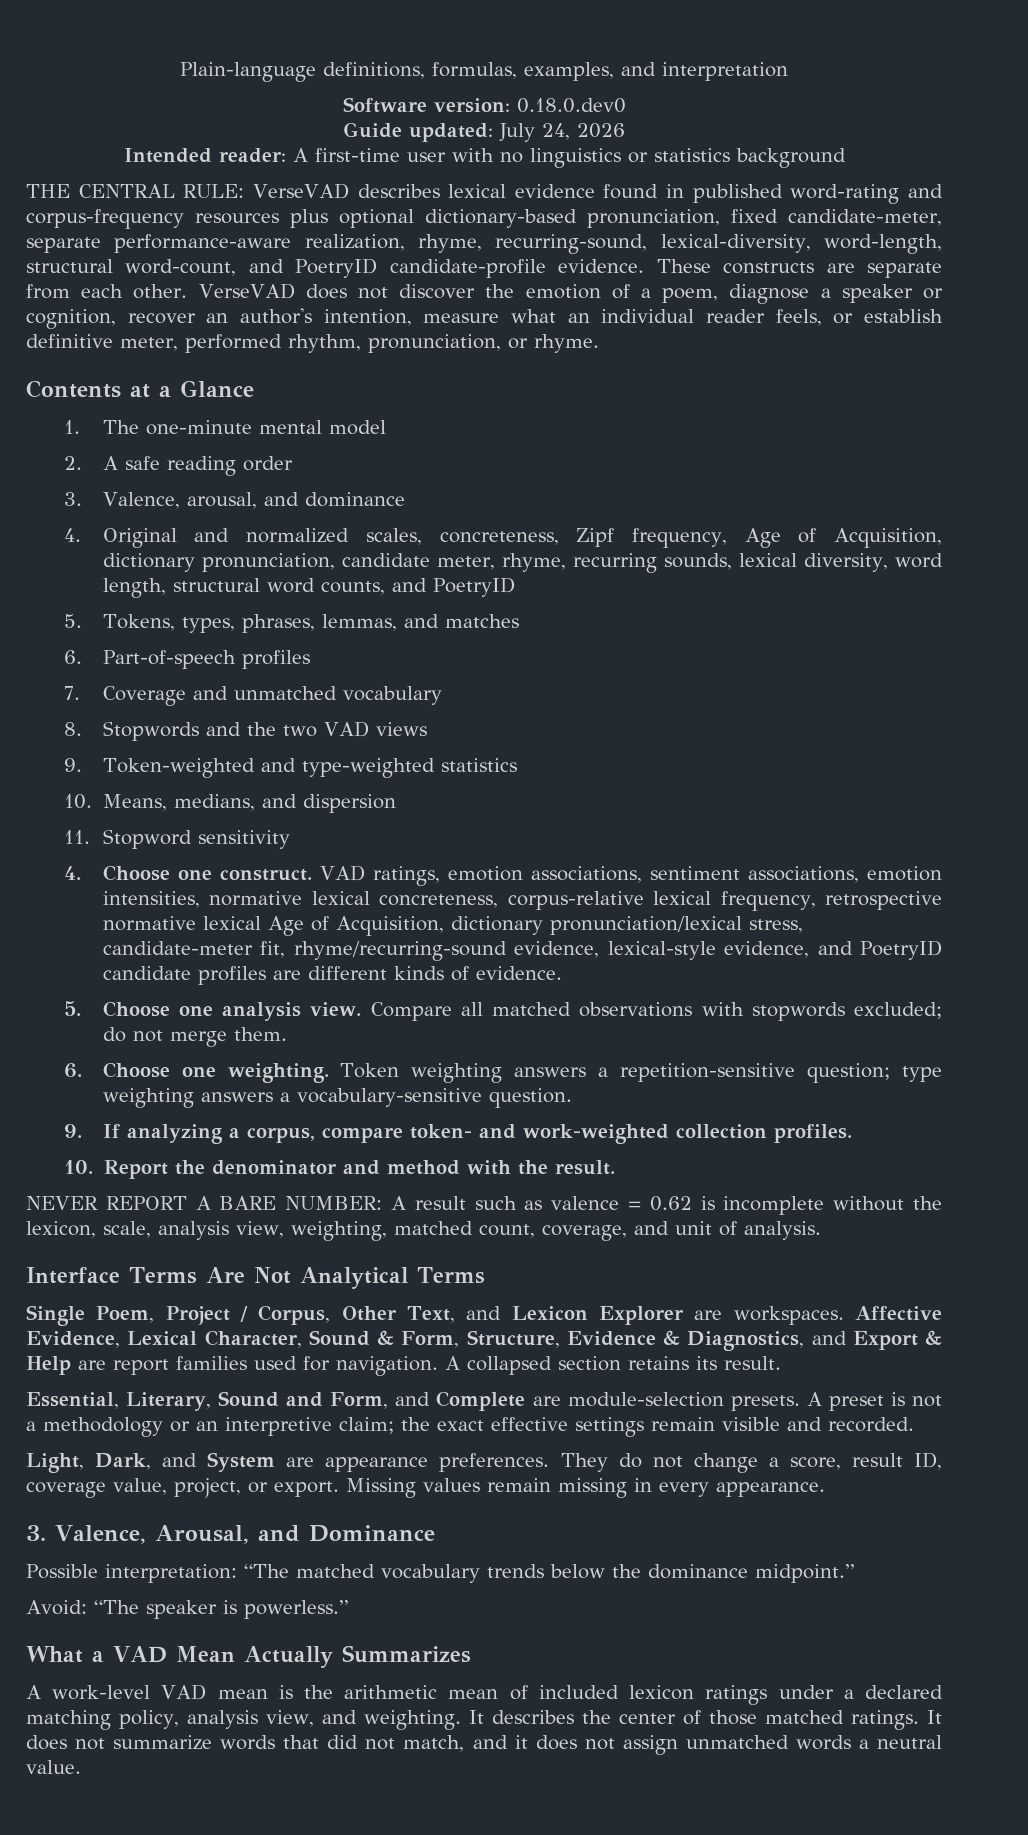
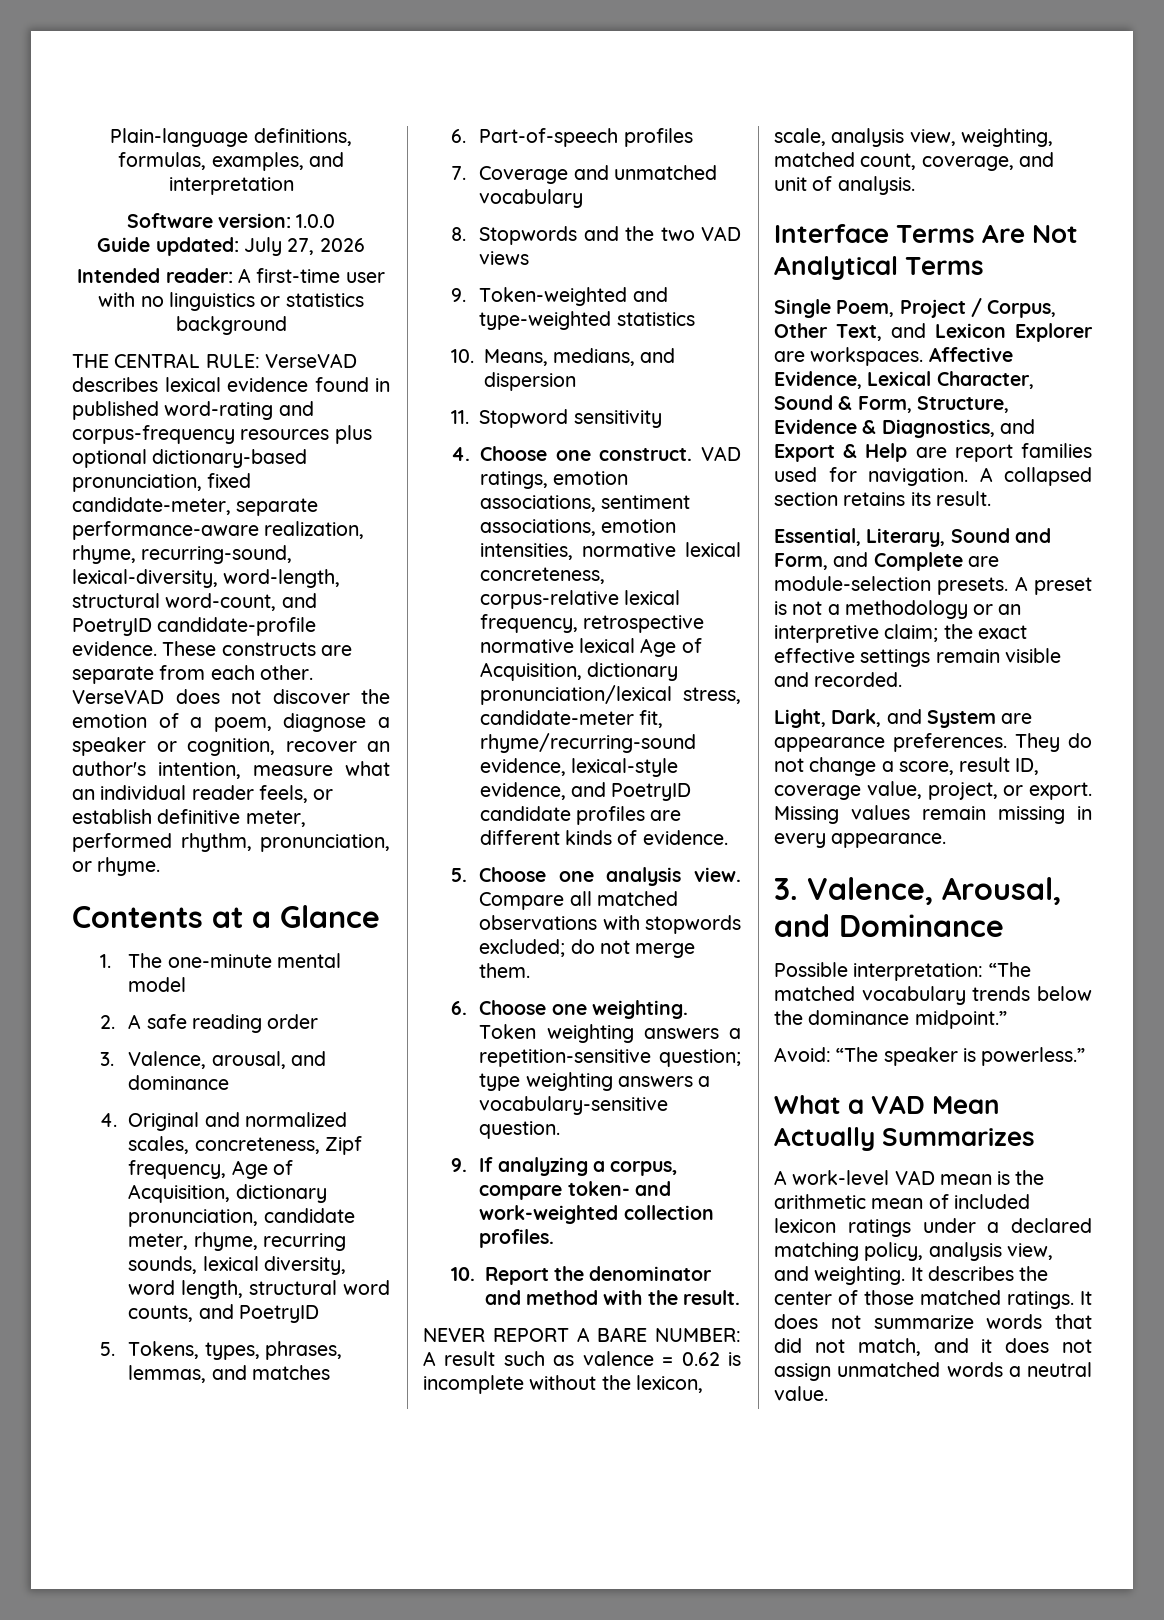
- Software version: 0.18.0.dev0
+ Software version: 1.0.0
- Guide updated: July 24, 2026
+ Guide updated: July 27, 2026

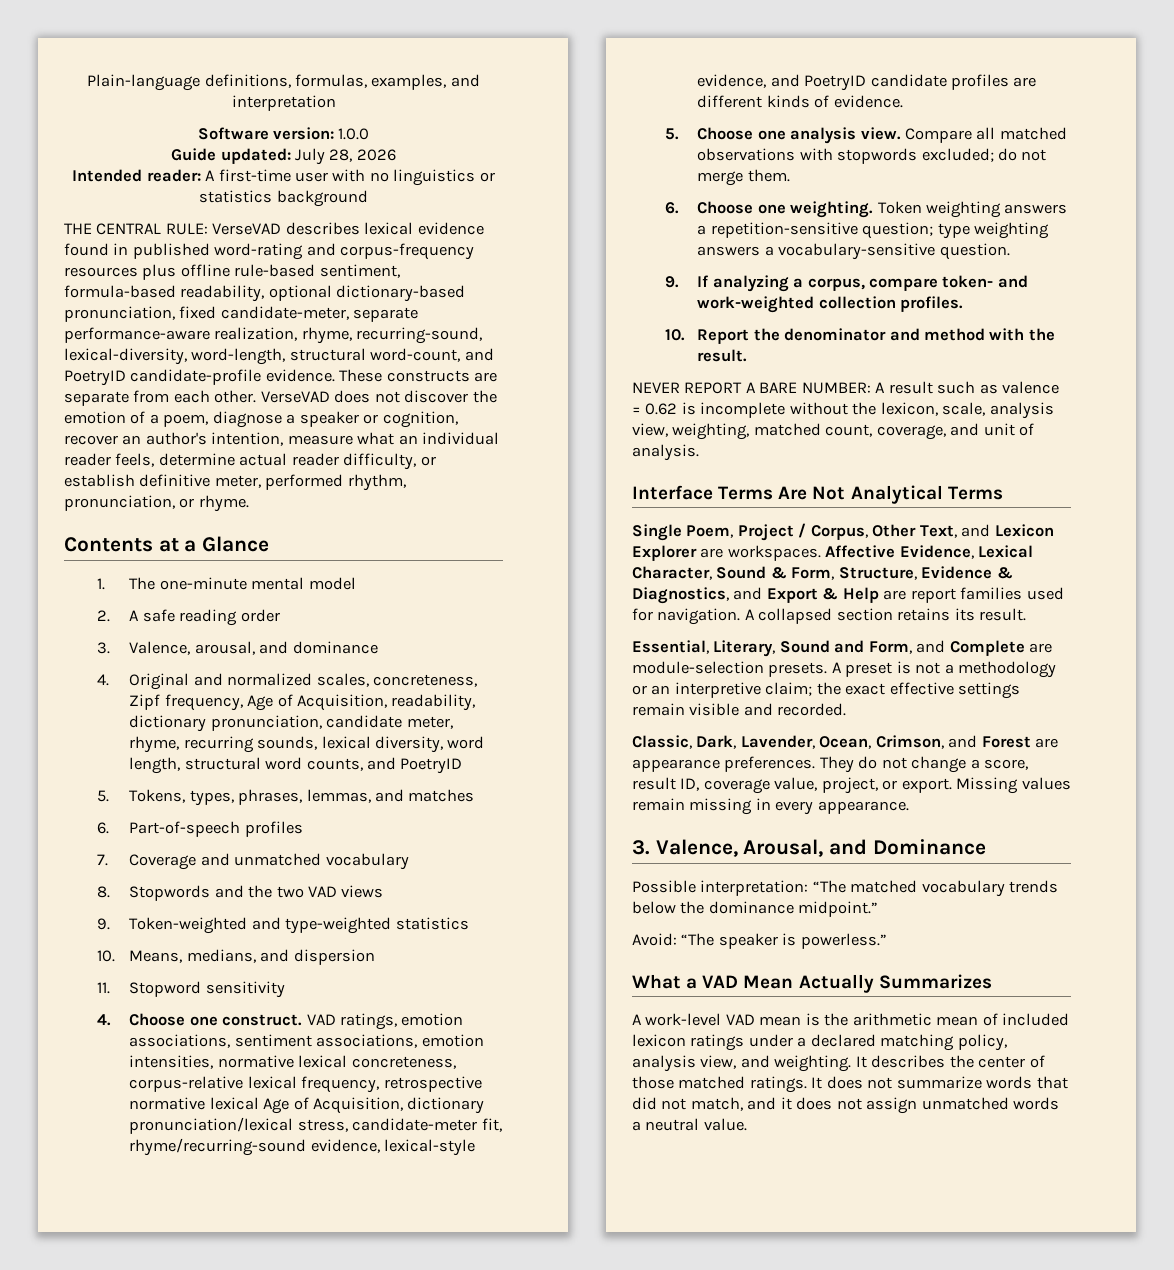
- Guide updated: July 27, 2026
+ Guide updated: July 28, 2026
- THE CENTRAL RULE: VerseVAD describes lexical evidence found in published word-rating and corpus-frequency resources plus optional dictionary-based pronunciation, fixed candidate-meter, separate performance-aware realization, rhyme, recurring-sound, lexical-diversity, word-length, structural word-count, and PoetryID candidate-profile evidence.
+ THE CENTRAL RULE: VerseVAD describes lexical evidence found in published word-rating and corpus-frequency resources plus offline rule-based sentiment, formula-based readability, optional dictionary-based pronunciation, fixed candidate-meter, separate performance-aware realization, rhyme, recurring-sound, lexical-diversity, word-length, structural word-count, and PoetryID candidate-profile evidence.
- VerseVAD does not discover the emotion of a poem, diagnose a speaker or cognition, recover an author's intention, measure what an individual reader feels, or establish definitive meter, performed rhythm, pronunciation, or rhyme.
+ VerseVAD does not discover the emotion of a poem, diagnose a speaker or cognition, recover an author's intention, measure what an individual reader feels, determine actual reader difficulty, or establish definitive meter, performed rhythm, pronunciation, or rhyme.
- 4. Original and normalized scales, concreteness, Zipf frequency, Age of Acquisition, dictionary pronunciation, candidate meter, rhyme, recurring sounds, lexical diversity, word length, structural word counts, and PoetryID
+ 4. Original and normalized scales, concreteness, Zipf frequency, Age of Acquisition, readability, dictionary pronunciation, candidate meter, rhyme, recurring sounds, lexical diversity, word length, structural word counts, and PoetryID
- Light, Dark, and System are appearance preferences.
+ Classic, Dark, Lavender, Ocean, Crimson, and Forest are appearance preferences.

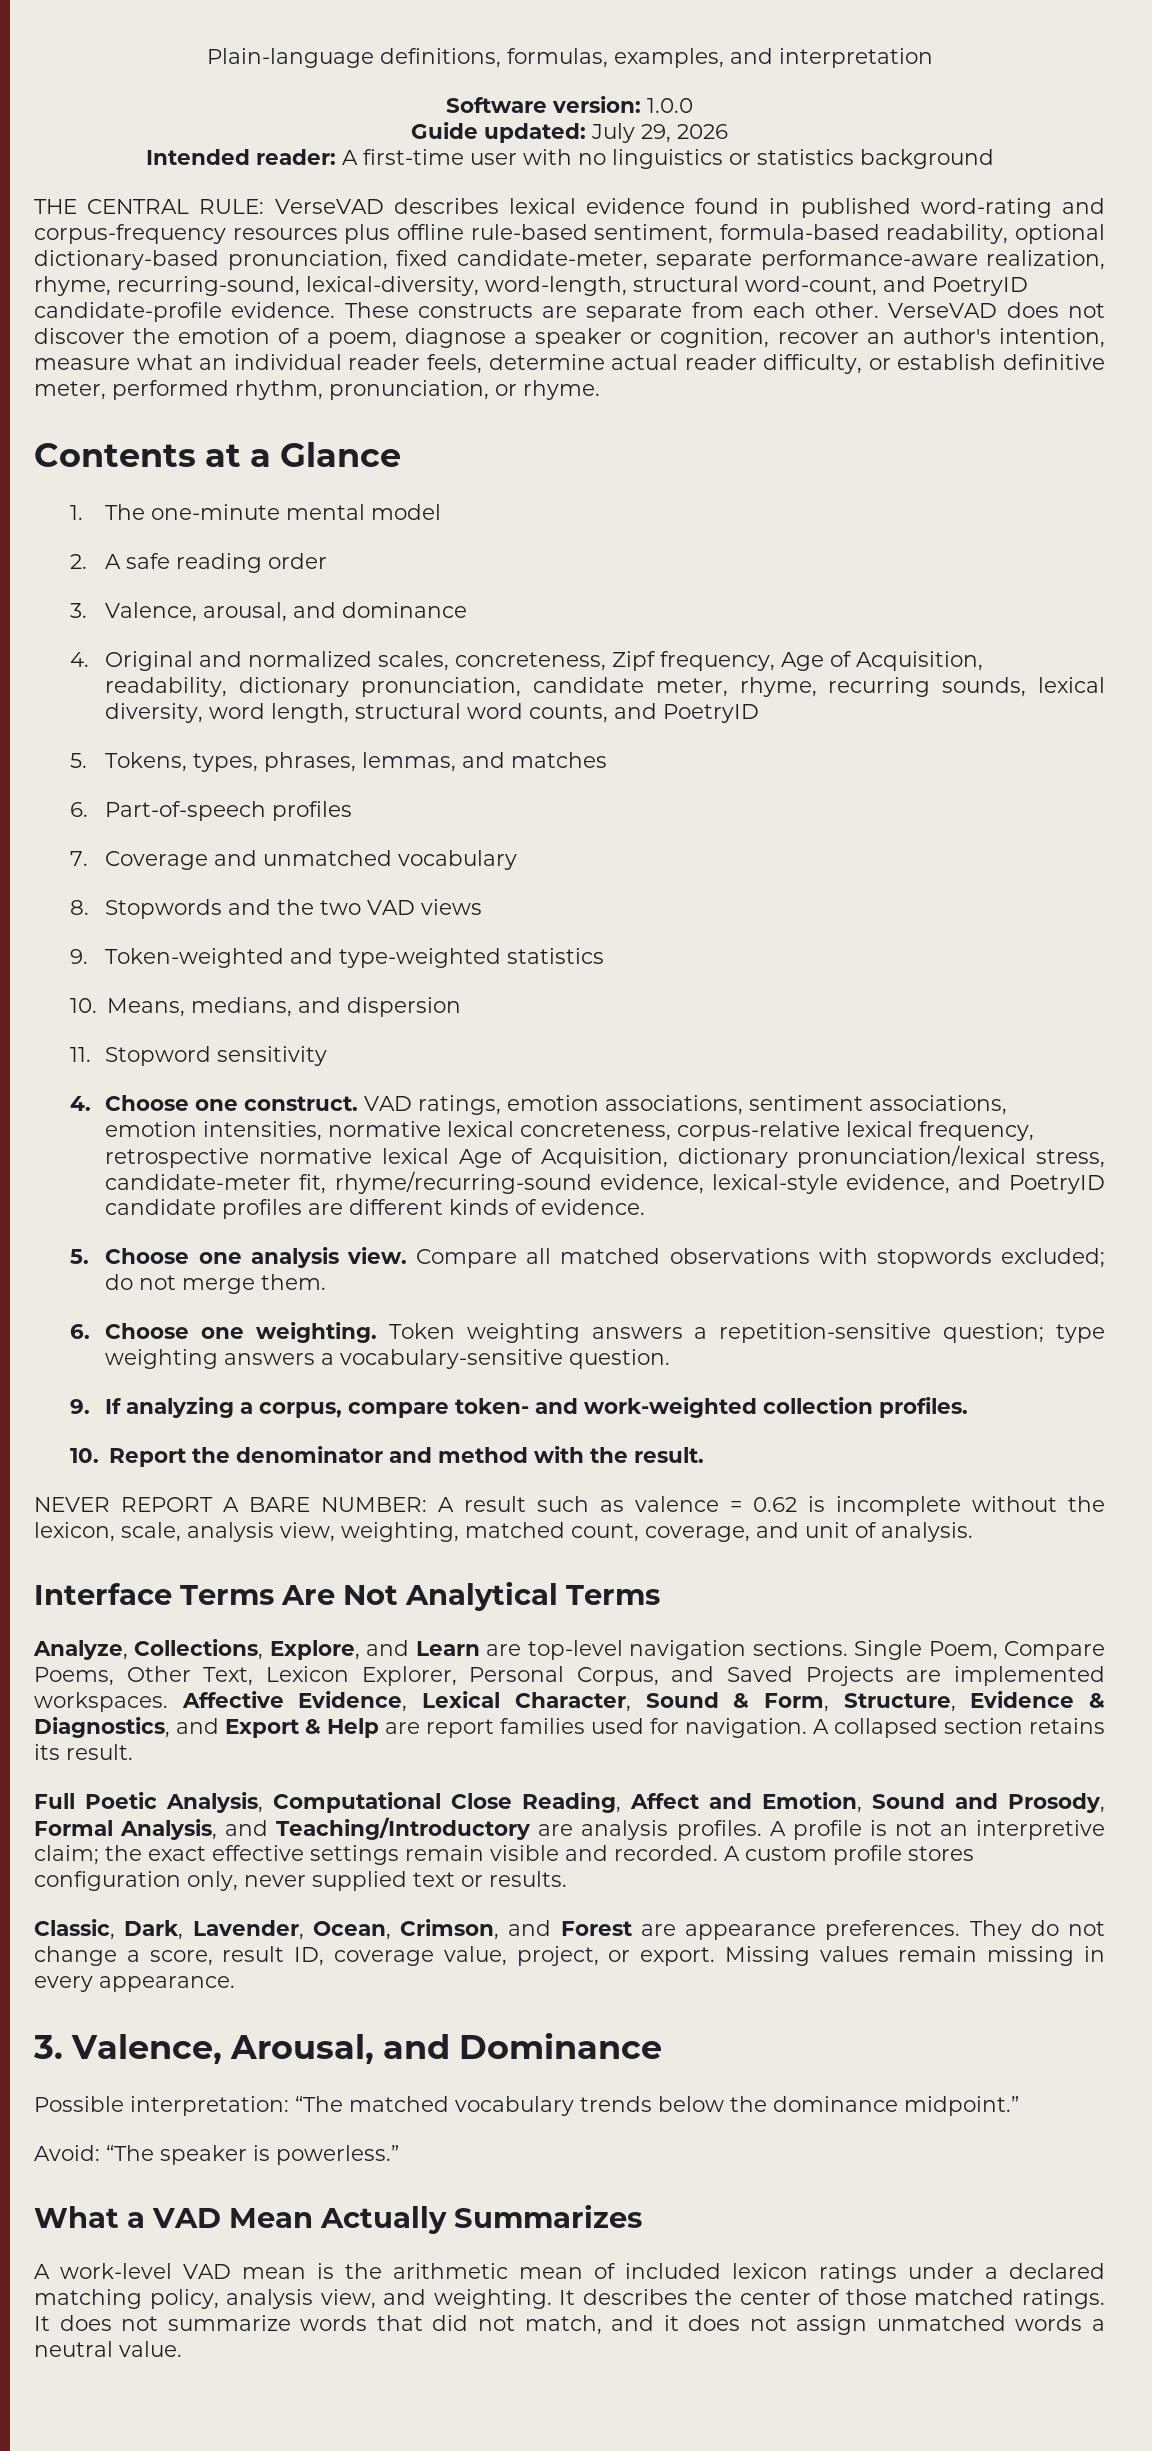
- Guide updated: July 28, 2026
+ Guide updated: July 29, 2026
- Single Poem, Project / Corpus, Other Text, and Lexicon Explorer are workspaces.
+ Analyze, Collections, Explore, and Learn are top-level navigation sections. Single Poem, Compare Poems, Other Text, Lexicon Explorer, Personal Corpus, and Saved Projects are implemented workspaces.
- Essential, Literary, Sound and Form, and Complete are module-selection presets. A preset is not a methodology or an interpretive claim; the exact effective settings remain visible and recorded.
+ Full Poetic Analysis, Computational Close Reading, Affect and Emotion, Sound and Prosody, Formal Analysis, and Teaching/Introductory are analysis profiles. A profile is not an interpretive claim; the exact effective settings remain visible and recorded. A custom profile stores configuration only, never supplied text or results.

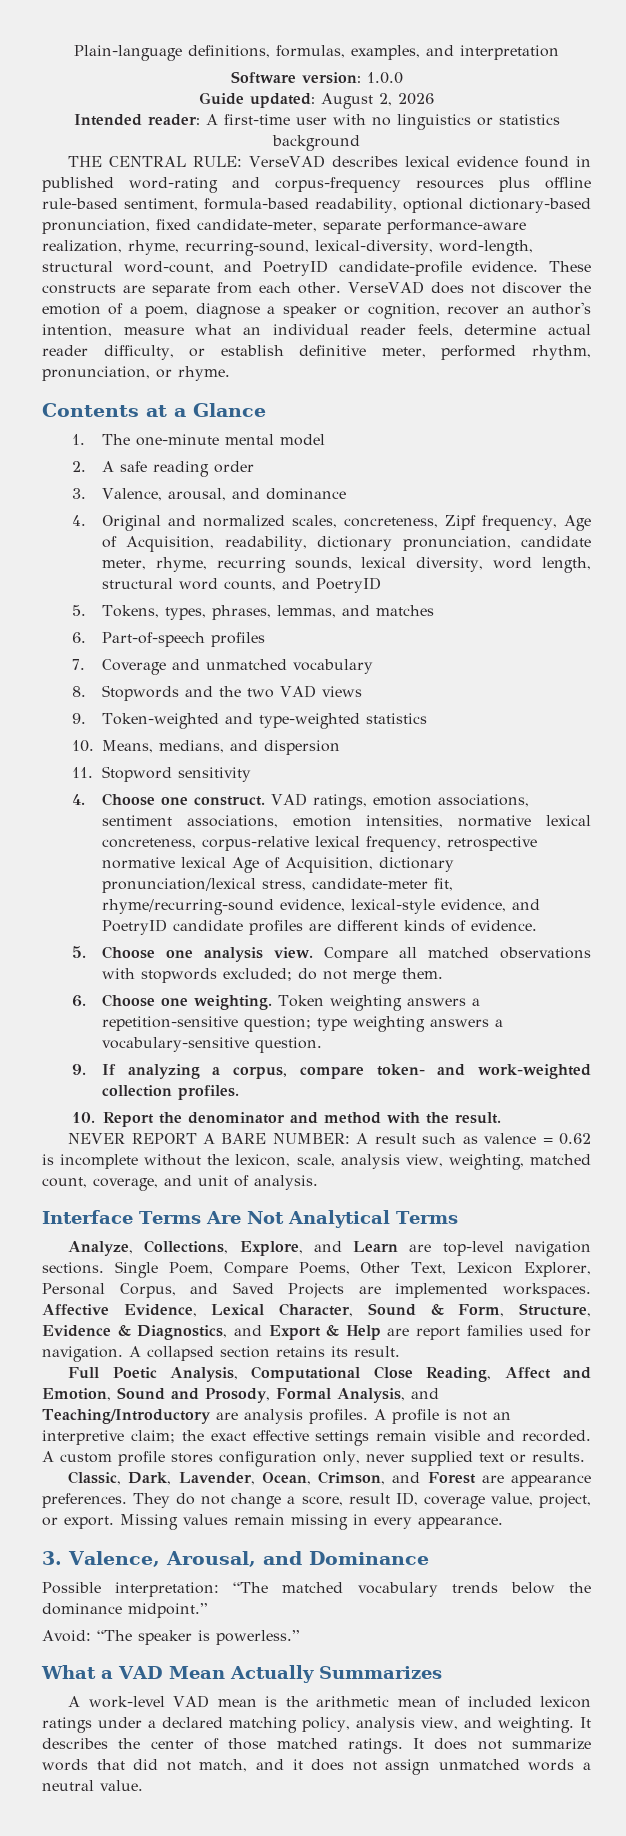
- Guide updated: July 29, 2026
+ Guide updated: August 2, 2026

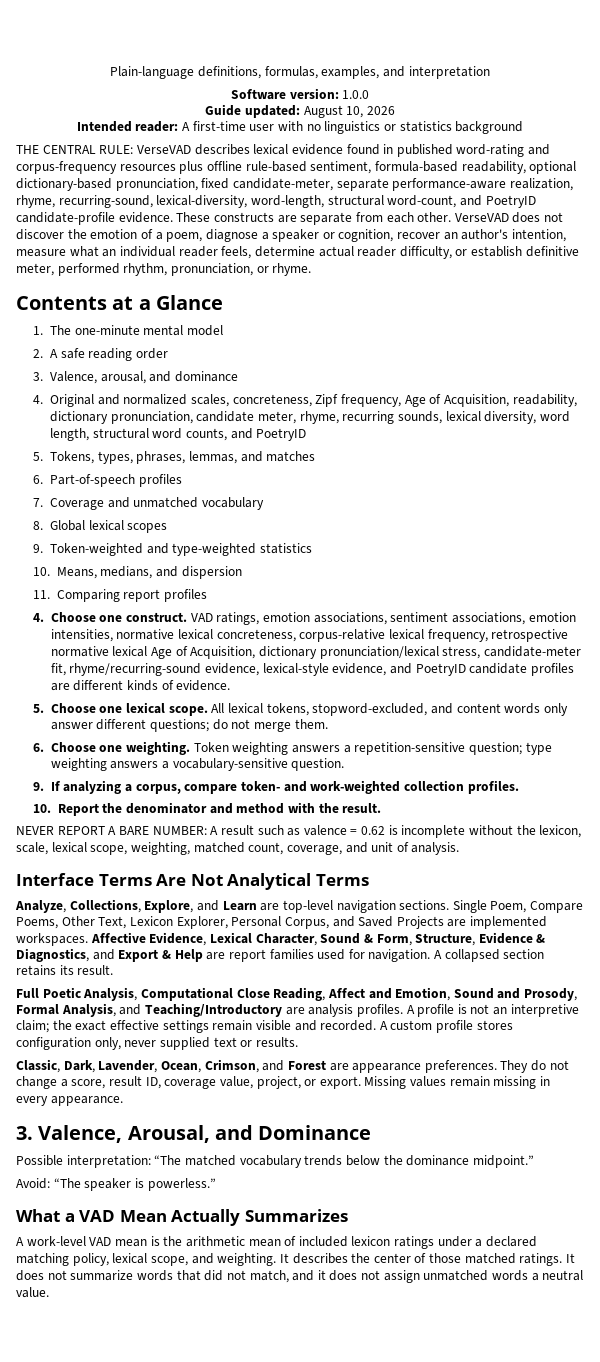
- Guide updated: August 2, 2026
+ Guide updated: August 10, 2026
- 8. Stopwords and the two VAD views
+ 8. Global lexical scopes
- 11. Stopword sensitivity
+ 11. Comparing report profiles
- 5. Choose one analysis view. Compare all matched observations with stopwords excluded; do not merge them.
+ 5. Choose one lexical scope. All lexical tokens, stopword-excluded, and content words only answer different questions; do not merge them.
- NEVER REPORT A BARE NUMBER: A result such as valence = 0.62 is incomplete without the lexicon, scale, analysis view, weighting, matched count, coverage, and unit of analysis.
+ NEVER REPORT A BARE NUMBER: A result such as valence = 0.62 is incomplete without the lexicon, scale, lexical scope, weighting, matched count, coverage, and unit of analysis.
- A work-level VAD mean is the arithmetic mean of included lexicon ratings under a declared matching policy, analysis view, and weighting.
+ A work-level VAD mean is the arithmetic mean of included lexicon ratings under a declared matching policy, lexical scope, and weighting.

